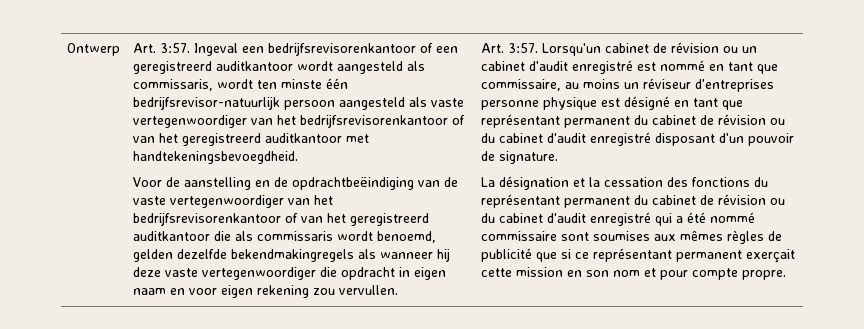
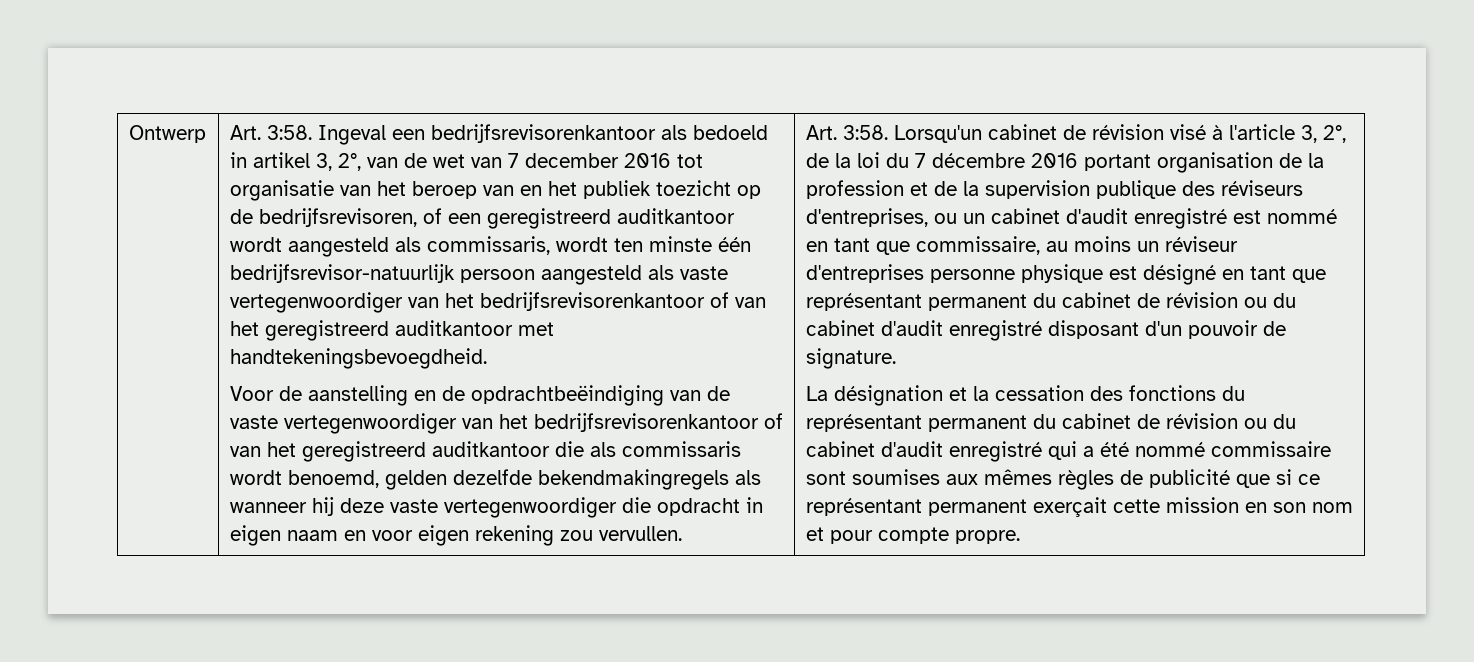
- Ontwerp | Art. 3:57.
+ Ontwerp | Art. 3:58.
- Ingeval een bedrijfsrevisorenkantoor of een geregistreerd auditkantoor wordt aangesteld als commissaris, wordt ten minste één bedrijfsrevisor-natuurlijk persoon aangesteld als vaste vertegenwoordiger van het bedrijfsrevisorenkantoor of van het geregistreerd auditkantoor met handtekeningsbevoegdheid.
+ Ingeval een bedrijfsrevisorenkantoor als bedoeld in artikel 3, 2°, van de wet van 7 december 2016 tot organisatie van het beroep van en het publiek toezicht op de bedrijfsrevisoren, of een geregistreerd auditkantoor wordt aangesteld als commissaris, wordt ten minste één bedrijfsrevisor-natuurlijk persoon aangesteld als vaste vertegenwoordiger van het bedrijfsrevisorenkantoor of van het geregistreerd auditkantoor met handtekeningsbevoegdheid.
- Voor de aanstelling en de opdrachtbeëindiging van de vaste vertegenwoordiger van het bedrijfsrevisorenkantoor of van het geregistreerd auditkantoor die als commissaris wordt benoemd, gelden dezelfde bekendmakingregels als wanneer hij deze vaste vertegenwoordiger die opdracht in eigen naam en voor eigen rekening zou vervullen. | Art. 3:57.
+ Voor de aanstelling en de opdrachtbeëindiging van de vaste vertegenwoordiger van het bedrijfsrevisorenkantoor of van het geregistreerd auditkantoor die als commissaris wordt benoemd, gelden dezelfde bekendmakingregels als wanneer hij deze vaste vertegenwoordiger die opdracht in eigen naam en voor eigen rekening zou vervullen. | Art. 3:58.
- Lorsqu'un cabinet de révision ou un cabinet d'audit enregistré est nommé en tant que commissaire, au moins un réviseur d'entreprises personne physique est désigné en tant que représentant permanent du cabinet de révision ou du cabinet d'audit enregistré disposant d'un pouvoir de signature.
+ Lorsqu'un cabinet de révision visé à l'article 3, 2°, de la loi du 7 décembre 2016 portant organisation de la profession et de la supervision publique des réviseurs d'entreprises, ou un cabinet d'audit enregistré est nommé en tant que commissaire, au moins un réviseur d'entreprises personne physique est désigné en tant que représentant permanent du cabinet de révision ou du cabinet d'audit enregistré disposant d'un pouvoir de signature.

